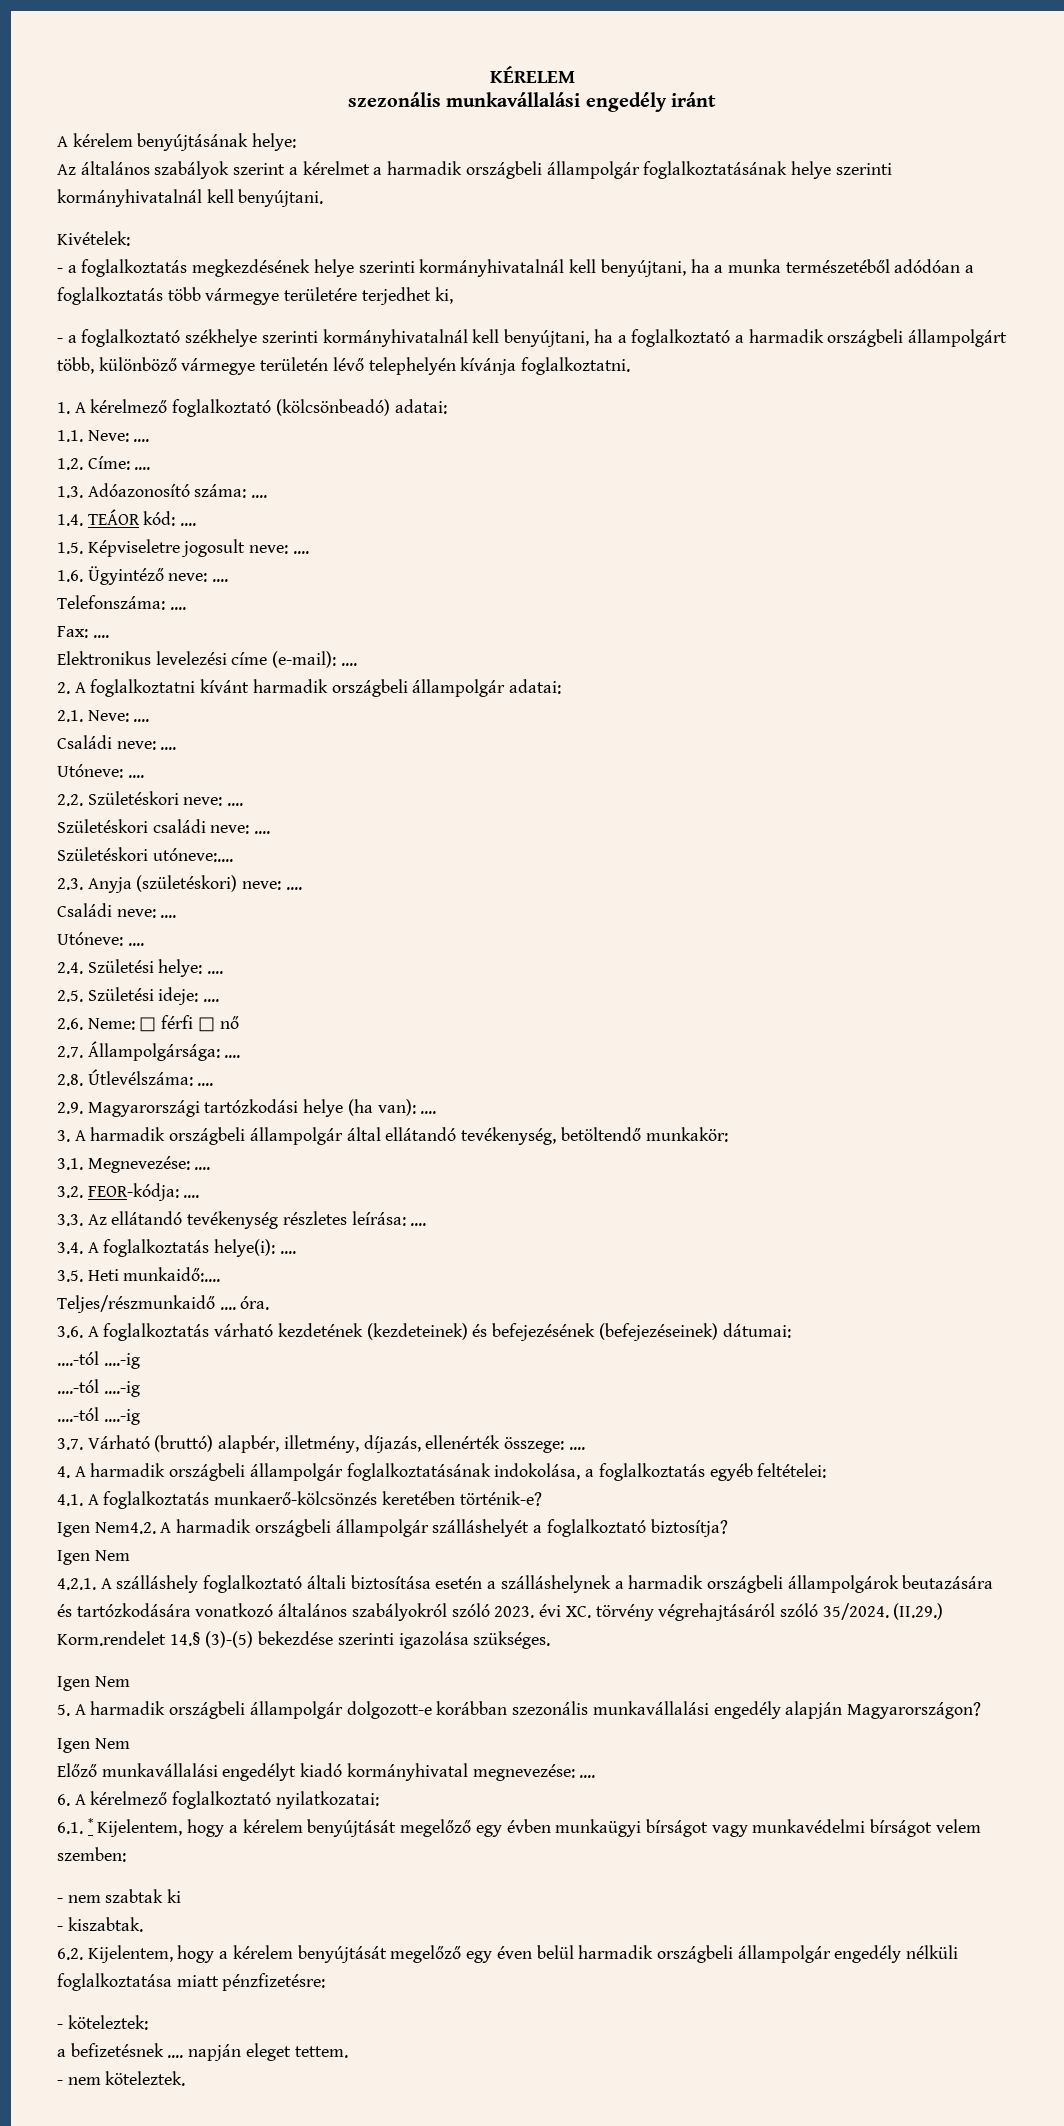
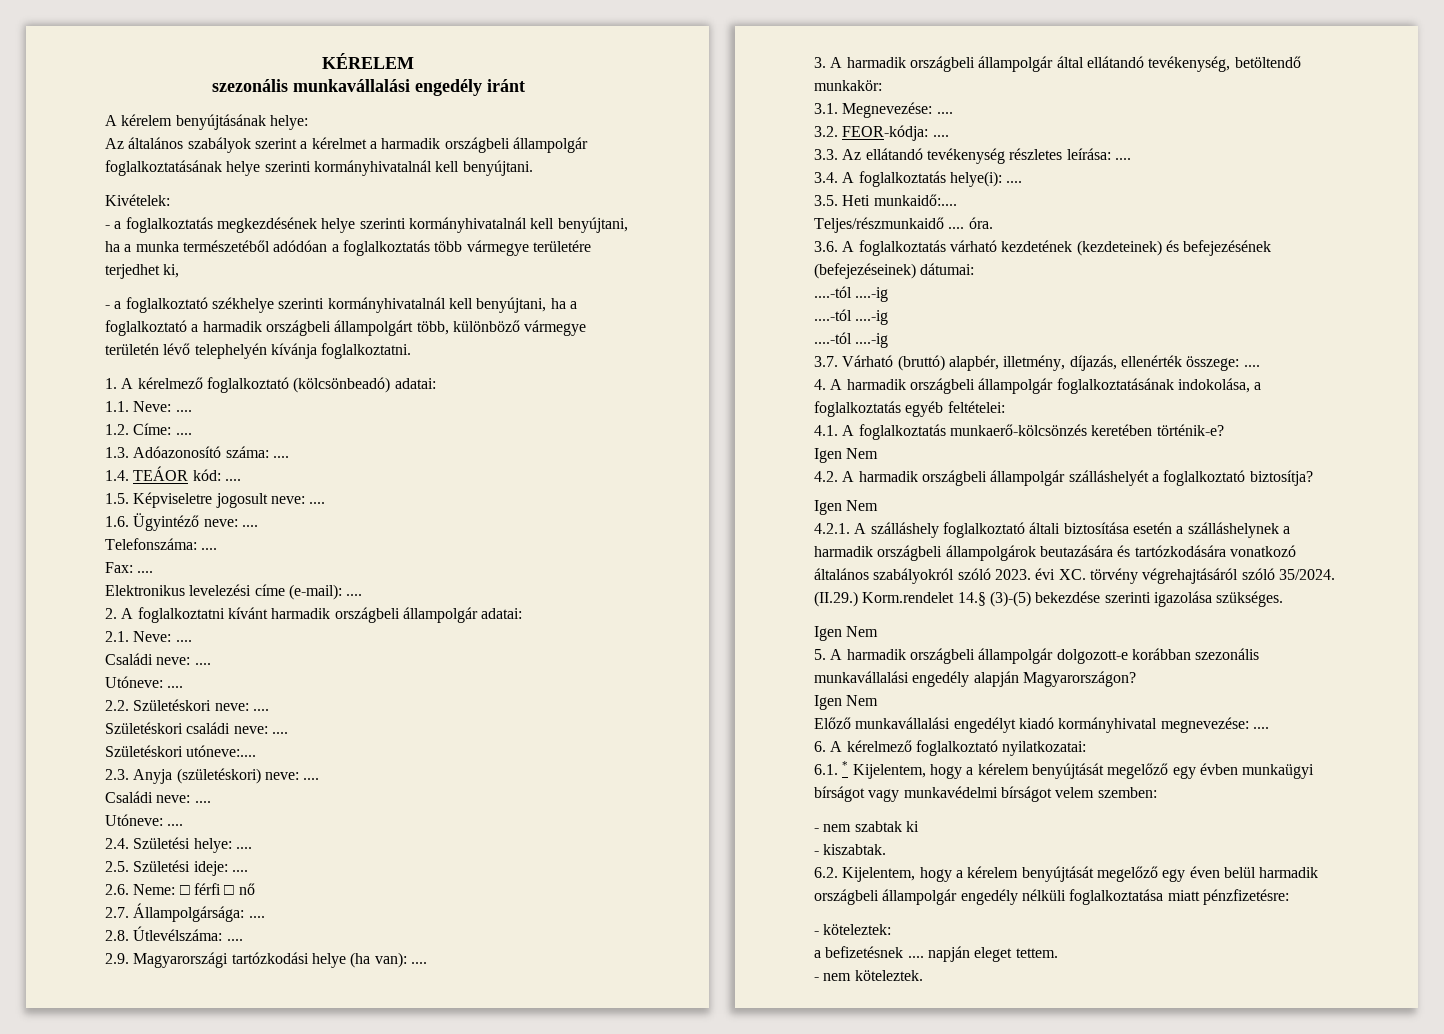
  4.1. A foglalkoztatás munkaerő-kölcsönzés keretében történik-e?
- Igen Nem4.2. A harmadik országbeli állampolgár szálláshelyét a foglalkoztató biztosítja?
+ Igen Nem
+ 4.2. A harmadik országbeli állampolgár szálláshelyét a foglalkoztató biztosítja?

